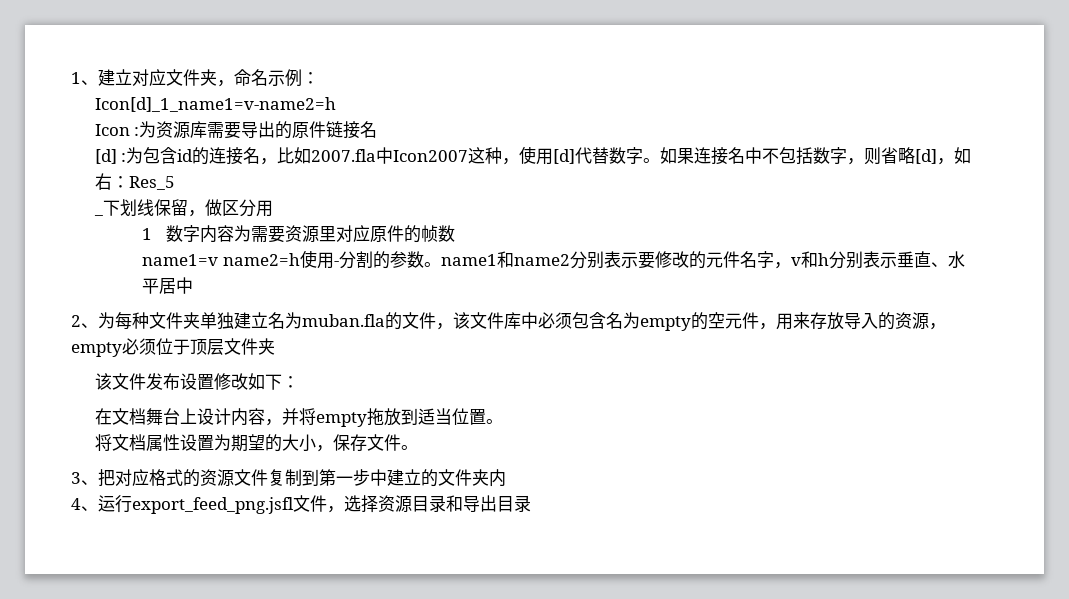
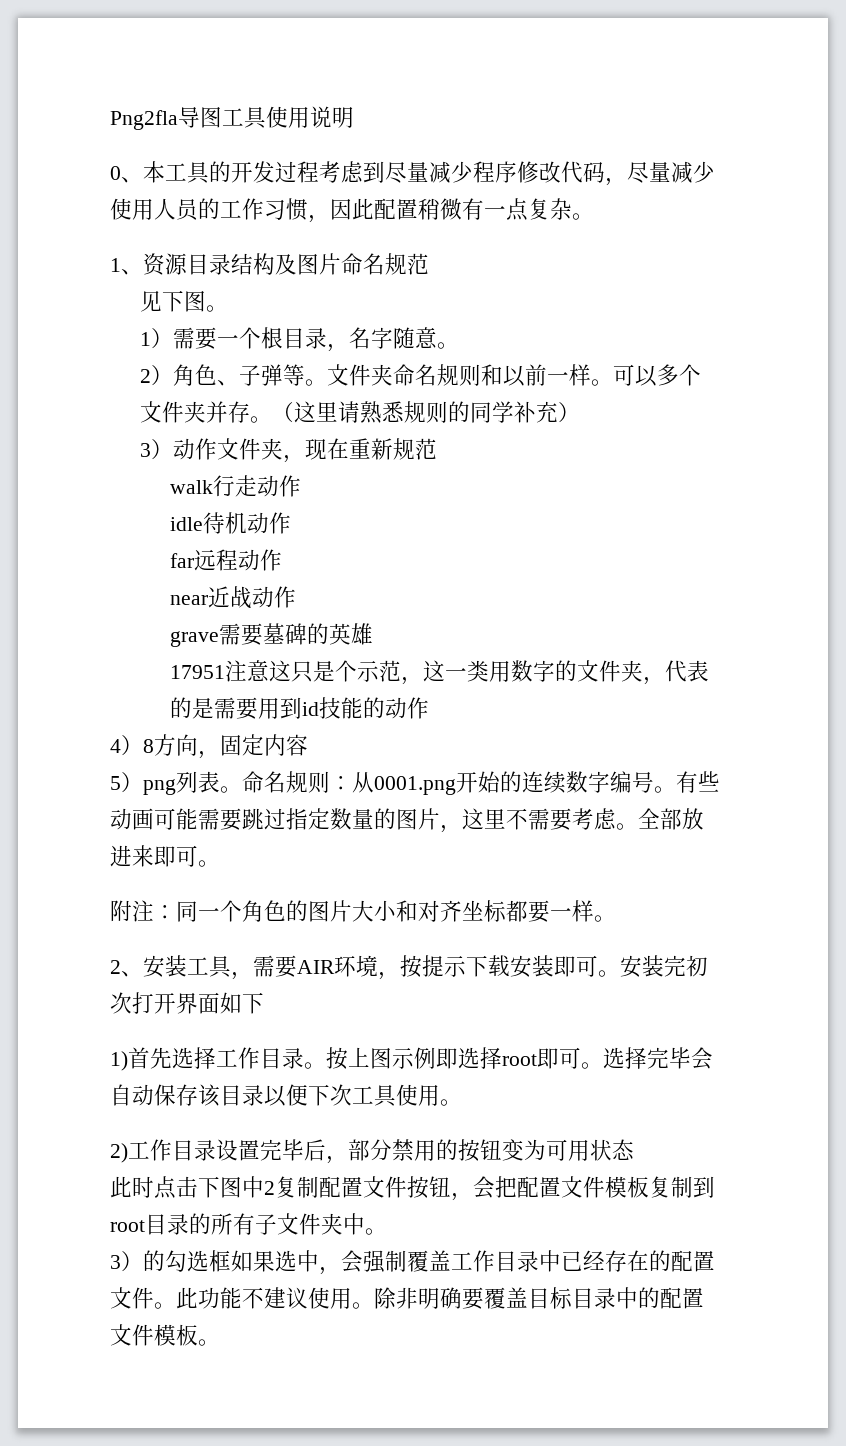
- 1、建立对应文件夹，命名示例：
- Icon[d]_1_name1=v-name2=h
- Icon :为资源库需要导出的原件链接名
- [d] :为包含id的连接名，比如2007.fla中Icon2007这种，使用[d]代替数字。如果连接名中不包括数字，则省略[d]，如右：Res_5
- _下划线保留，做区分用
- 1数字内容为需要资源里对应原件的帧数
- name1=v name2=h使用-分割的参数。name1和name2分别表示要修改的元件名字，v和h分别表示垂直、水平居中
- 2、为每种文件夹单独建立名为muban.fla的文件，该文件库中必须包含名为empty的空元件，用来存放导入的资源，empty必须位于顶层文件夹
- 该文件发布设置修改如下：
- 在文档舞台上设计内容，并将empty拖放到适当位置。
- 将文档属性设置为期望的大小，保存文件。
- 3、把对应格式的资源文件复制到第一步中建立的文件夹内
- 4、运行export_feed_png.jsfl文件，选择资源目录和导出目录
+ Png2fla导图工具使用说明
+ 0、本工具的开发过程考虑到尽量减少程序修改代码，尽量减少使用人员的工作习惯，因此配置稍微有一点复杂。
+ 1、资源目录结构及图片命名规范
+ 见下图。
+ 1）需要一个根目录，名字随意。
+ 2）角色、子弹等。文件夹命名规则和以前一样。可以多个文件夹并存。（这里请熟悉规则的同学补充）
+ 3）动作文件夹，现在重新规范
+ walk行走动作
+ idle待机动作
+ far远程动作
+ near近战动作
+ grave需要墓碑的英雄
+ 17951注意这只是个示范，这一类用数字的文件夹，代表的是需要用到id技能的动作
+ 4）8方向，固定内容
+ 5）png列表。命名规则：从0001.png开始的连续数字编号。有些动画可能需要跳过指定数量的图片，这里不需要考虑。全部放进来即可。
+ 附注：同一个角色的图片大小和对齐坐标都要一样。
+ 2、安装工具，需要AIR环境，按提示下载安装即可。安装完初次打开界面如下
+ 1)首先选择工作目录。按上图示例即选择root即可。选择完毕会自动保存该目录以便下次工具使用。
+ 2)工作目录设置完毕后，部分禁用的按钮变为可用状态
+ 此时点击下图中2复制配置文件按钮，会把配置文件模板复制到root目录的所有子文件夹中。
+ 3）的勾选框如果选中，会强制覆盖工作目录中已经存在的配置文件。此功能不建议使用。除非明确要覆盖目标目录中的配置文件模板。

